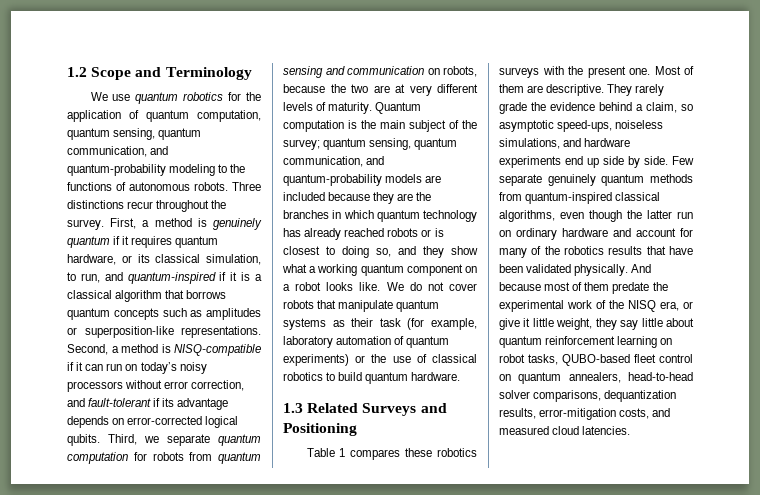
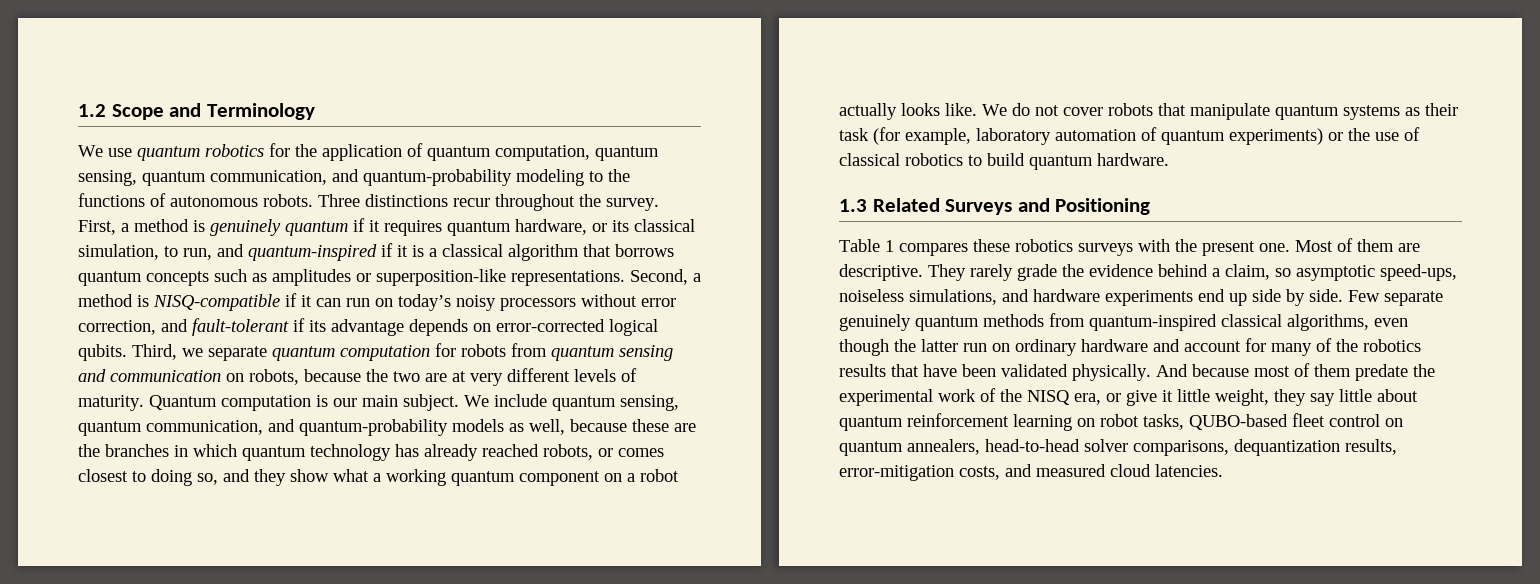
- Quantum computation is the main subject of the survey; quantum sensing, quantum communication, and quantum-probability models are included because they are the branches in which quantum technology has already reached robots or is closest to doing so, and they show what a working quantum component on a robot looks like.
+ Quantum computation is our main subject. We include quantum sensing, quantum communication, and quantum-probability models as well, because these are the branches in which quantum technology has already reached robots, or comes closest to doing so, and they show what a working quantum component on a robot actually looks like.

